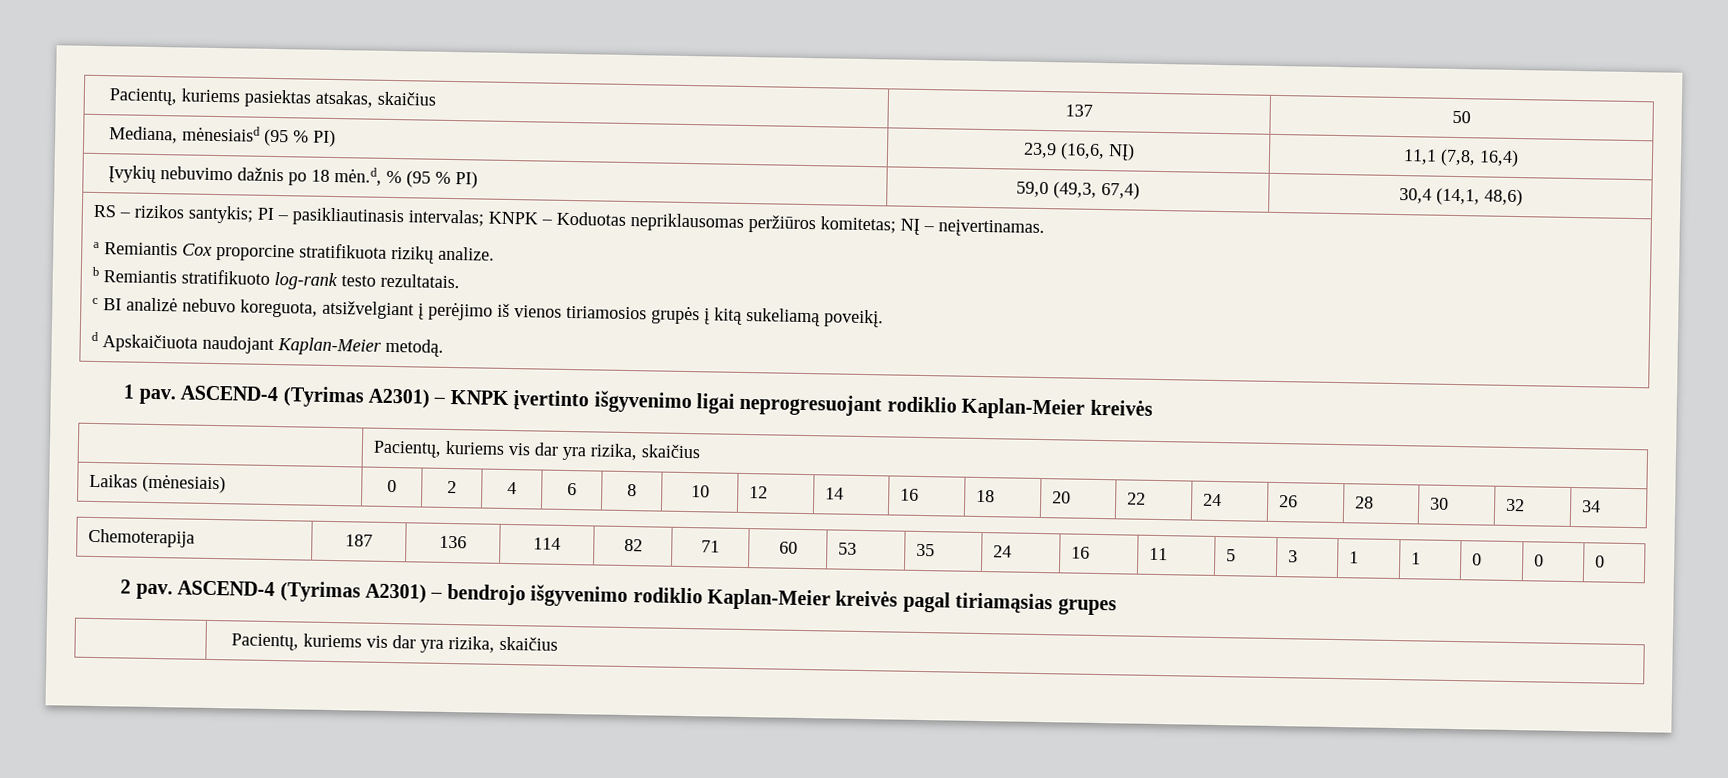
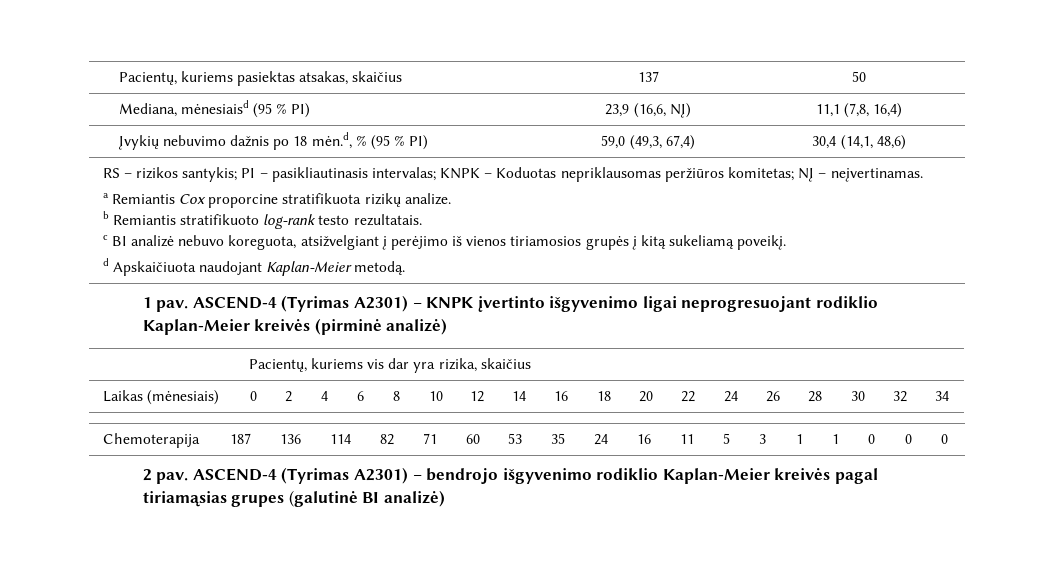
- ASCEND-4 (Tyrimas A2301) – KNPK įvertinto išgyvenimo ligai neprogresuojant rodiklio Kaplan-Meier kreivės
+ ASCEND-4 (Tyrimas A2301) – KNPK įvertinto išgyvenimo ligai neprogresuojant rodiklio Kaplan-Meier kreivės (pirminė analizė)
- ASCEND-4 (Tyrimas A2301) – bendrojo išgyvenimo rodiklio Kaplan-Meier kreivės pagal tiriamąsias grupes
- | Pacientų, kuriems vis dar yra rizika, skaičius
+ ASCEND-4 (Tyrimas A2301) – bendrojo išgyvenimo rodiklio Kaplan-Meier kreivės pagal tiriamąsias grupes (galutinė BI analizė)

